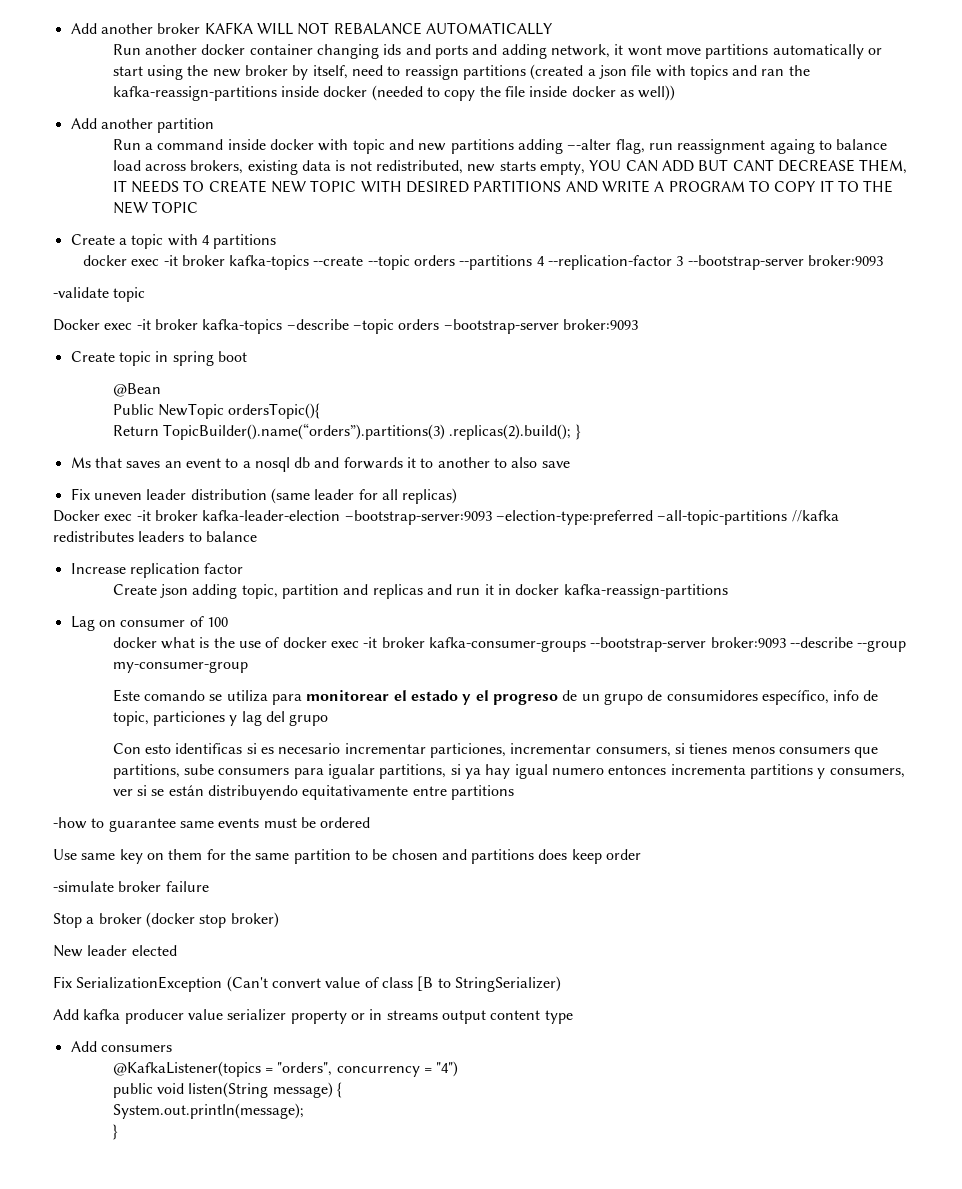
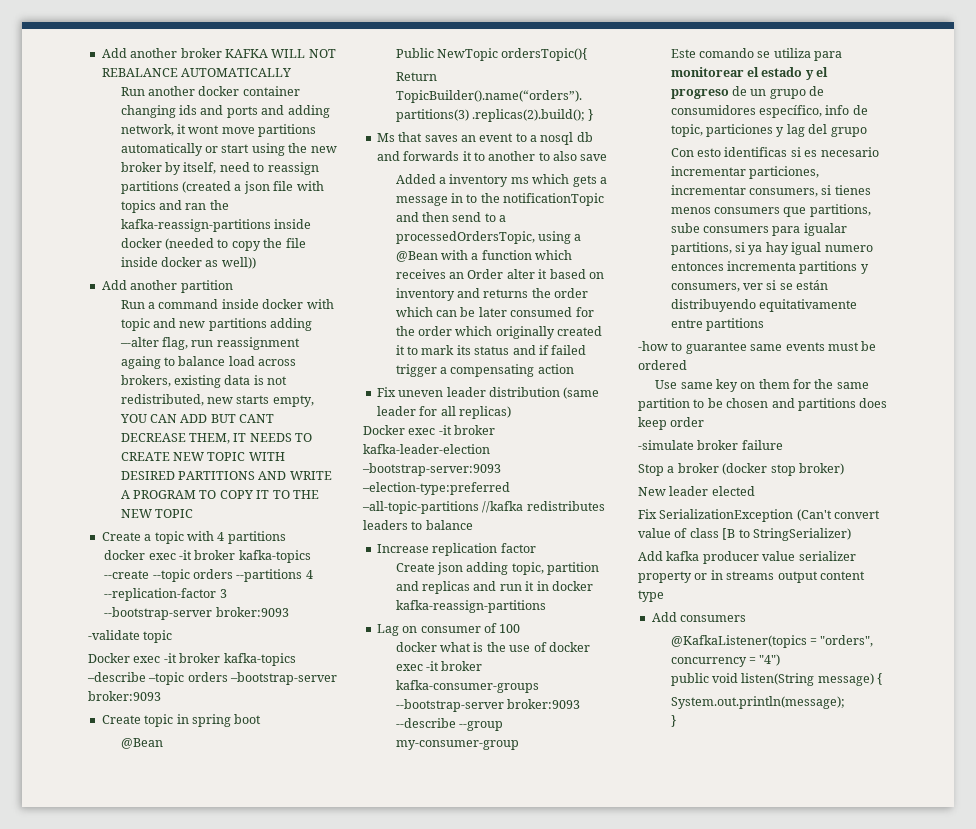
+ Added a inventory ms which gets a message in to the notificationTopic and then send to a processedOrdersTopic, using a @Bean with a function which receives an Order alter it based on inventory and returns the order which can be later consumed for the order which originally created it to mark its status and if failed trigger a compensating action

